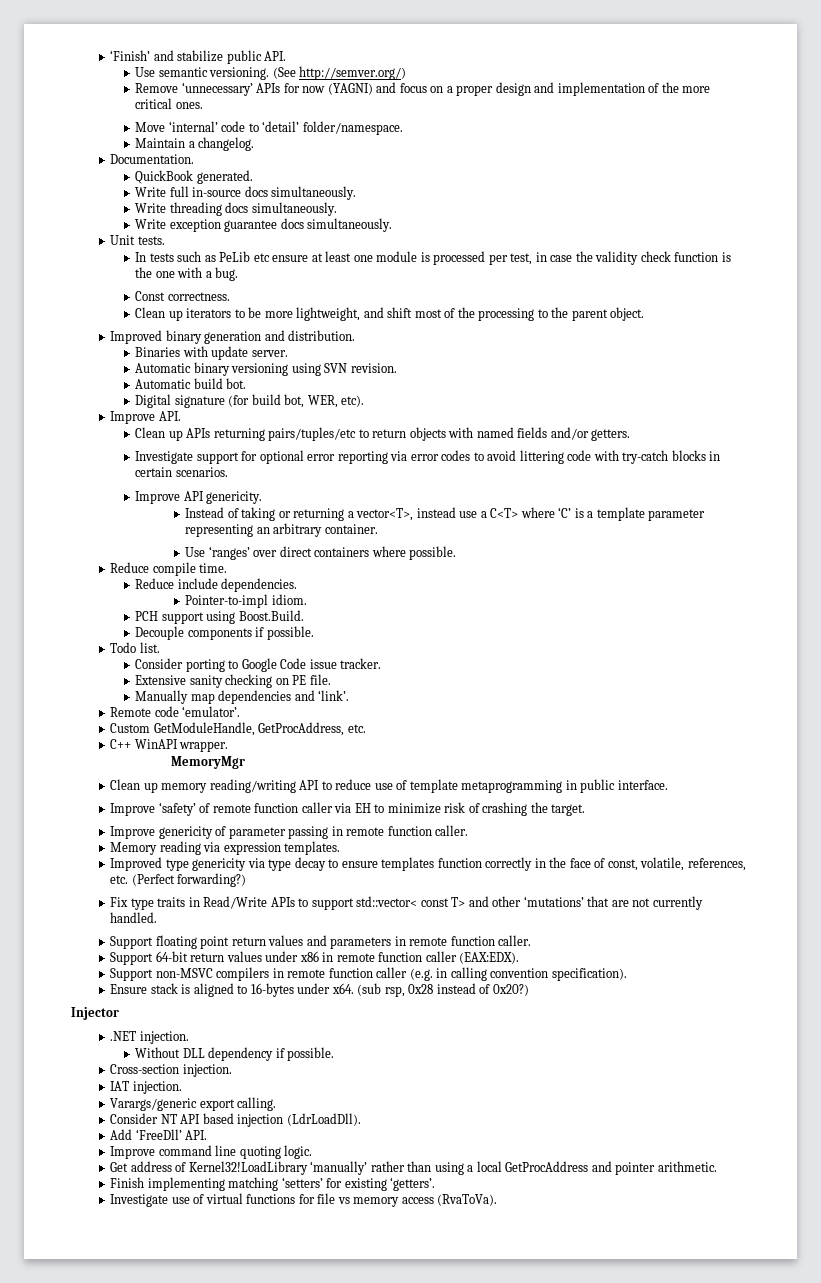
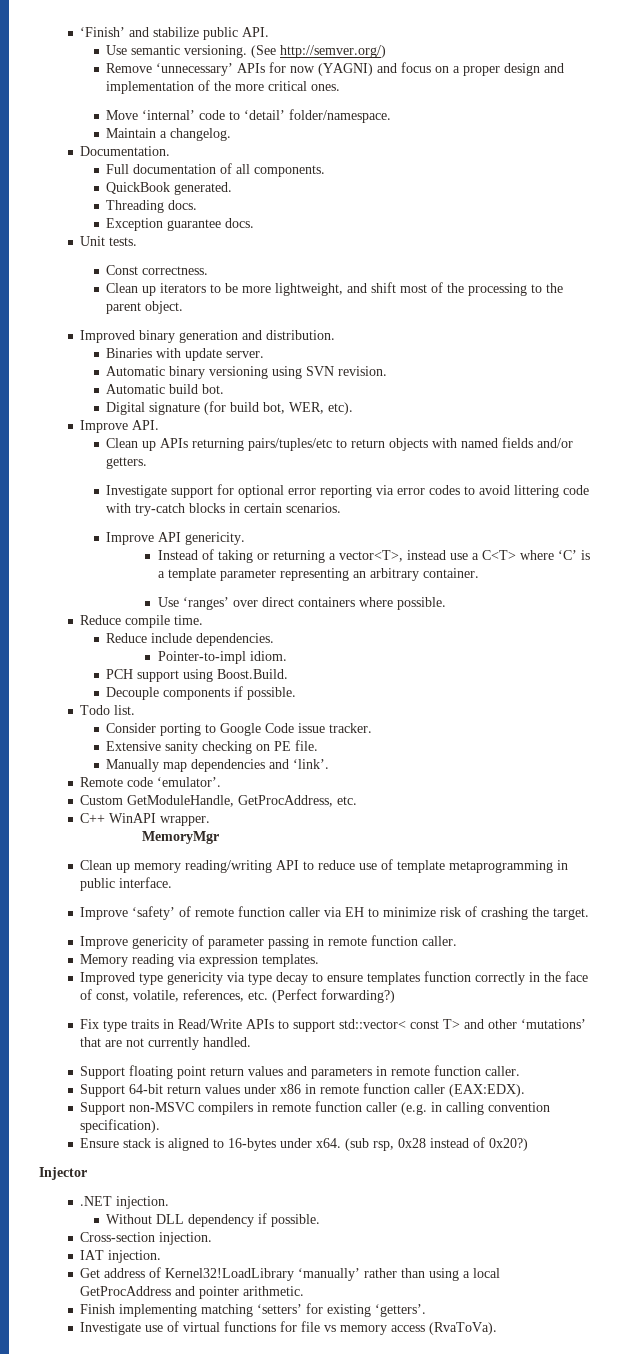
+ Full documentation of all components.
  QuickBook generated.
- Write full in-source docs simultaneously.
- Write threading docs simultaneously.
- Write exception guarantee docs simultaneously.
+ Threading docs.
+ Exception guarantee docs.
  Unit tests.
- In tests such as PeLib etc ensure at least one module is processed per test, in case the validity check function is the one with a bug.
- Varargs/generic export calling.
- Consider NT API based injection (LdrLoadDll).
- Add ‘FreeDll’ API.
- Improve command line quoting logic.

